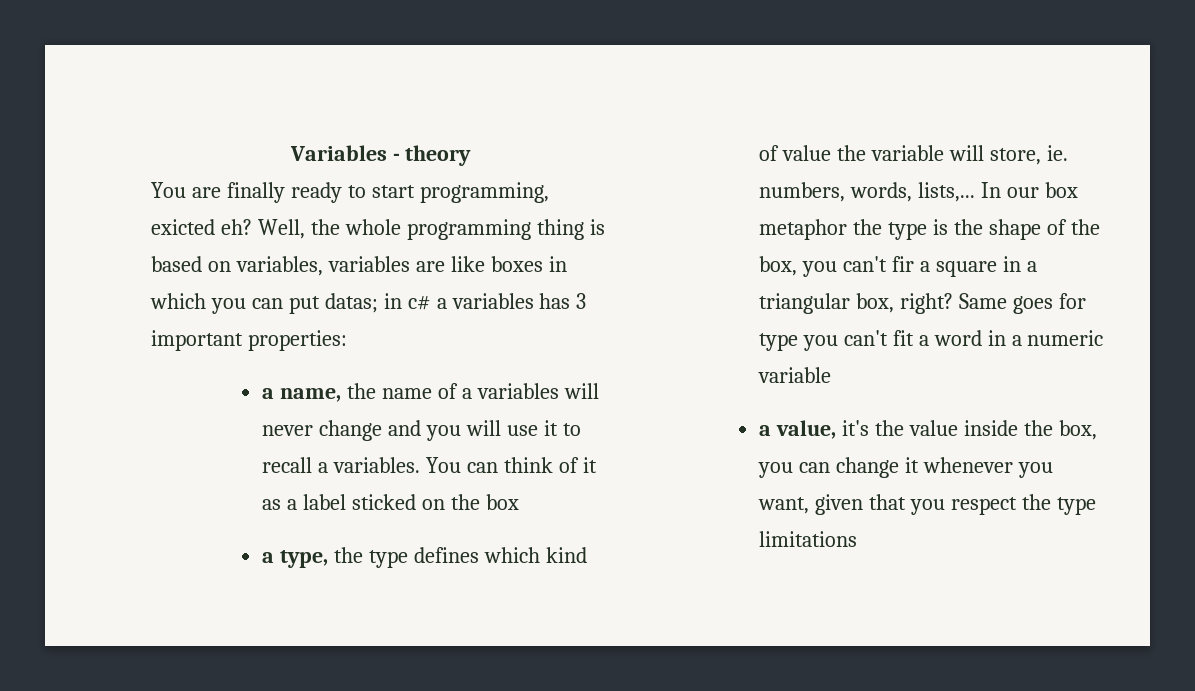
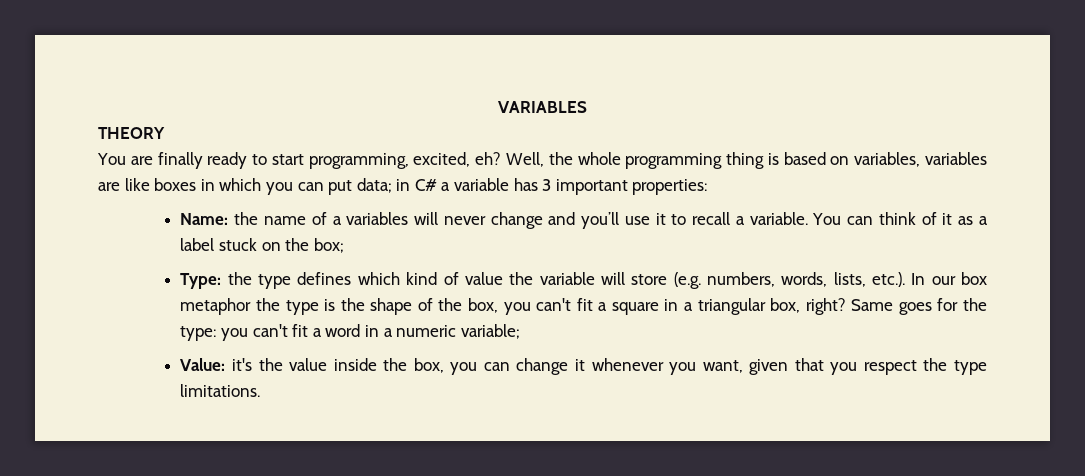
- Variables - theory
+ VARIABLES
+ THEORY
- You are finally ready to start programming, exicted eh?
+ You are finally ready to start programming, excited, eh?
- Well, the whole programming thing is based on variables, variables are like boxes in which you can put datas; in c# a variables has 3 important properties:
+ Well, the whole programming thing is based on variables, variables are like boxes in which you can put data; in C# a variable has 3 important properties:
- a name, the name of a variables will never change and you will use it to recall a variables.
+ Name: the name of a variables will never change and you’ll use it to recall a variable.
- You can think of it as a label sticked on the box
- a type, the type defines which kind of value the variable will store, ie. numbers, words, lists,... In our box metaphor the type is the shape of the box, you can't fir a square in a triangular box, right?
+ You can think of it as a label stuck on the box;
+ Type: the type defines which kind of value the variable will store (e.g. numbers, words, lists, etc.). In our box metaphor the type is the shape of the box, you can't fit a square in a triangular box, right?
- Same goes for type you can't fit a word in a numeric variable
- a value, it's the value inside the box, you can change it whenever you want, given that you respect the type limitations
+ Same goes for the type: you can't fit a word in a numeric variable;
+ Value: it's the value inside the box, you can change it whenever you want, given that you respect the type limitations.

